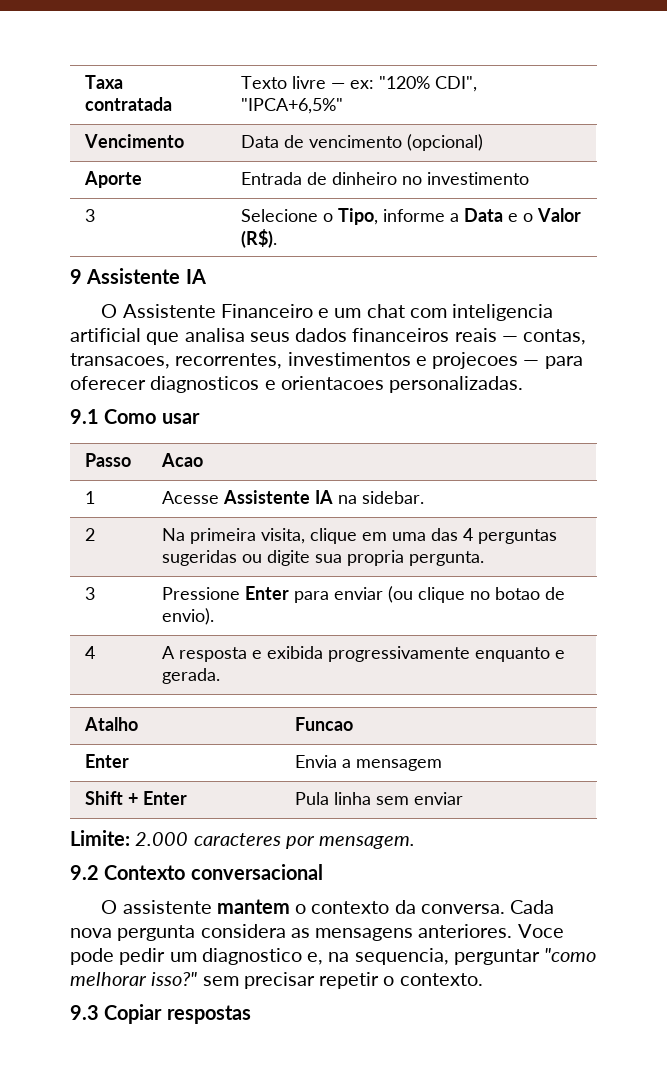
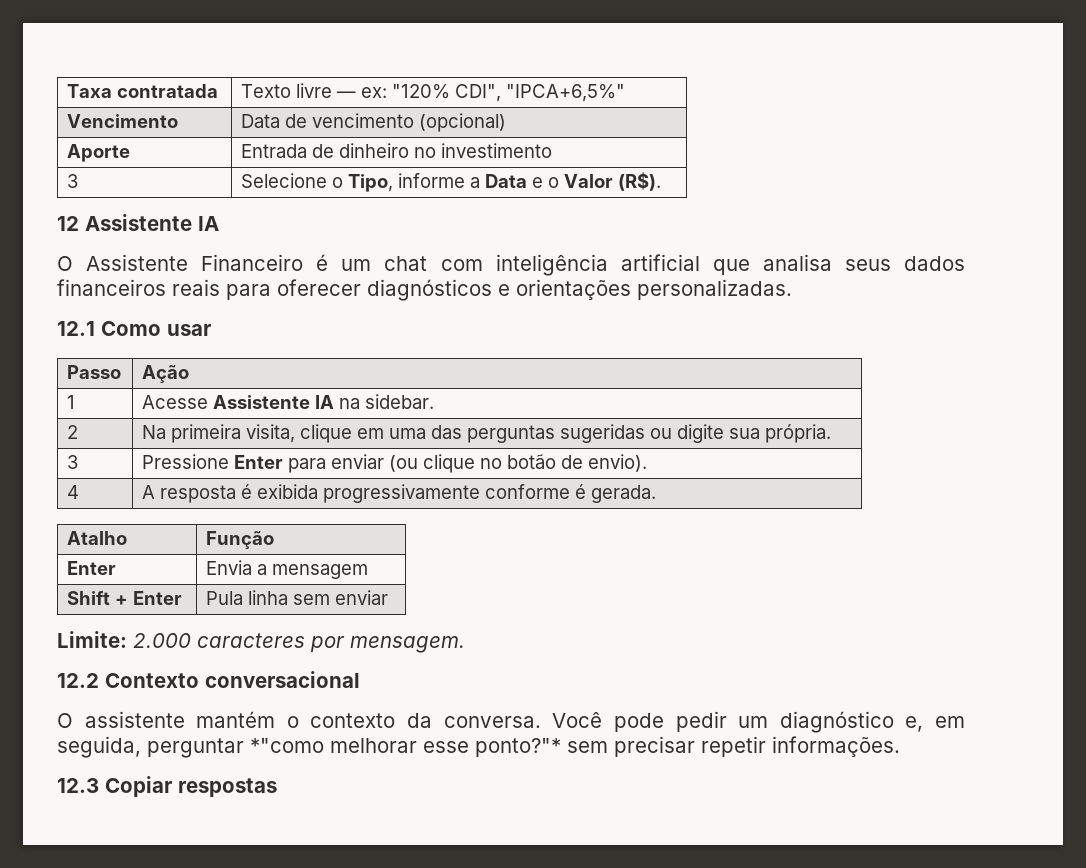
- 9 Assistente IA
+ 12 Assistente IA
- O Assistente Financeiro e um chat com inteligencia artificial que analisa seus dados financeiros reais — contas, transacoes, recorrentes, investimentos e projecoes — para oferecer diagnosticos e orientacoes personalizadas.
+ O Assistente Financeiro é um chat com inteligência artificial que analisa seus dados financeiros reais para oferecer diagnósticos e orientações personalizadas.
- 9.1 Como usar
+ 12.1 Como usar
- Passo | Acao
+ Passo | Ação
- 2 | Na primeira visita, clique em uma das 4 perguntas sugeridas ou digite sua propria pergunta.
+ 2 | Na primeira visita, clique em uma das perguntas sugeridas ou digite sua própria.
- 3 | Pressione Enter para enviar (ou clique no botao de envio).
+ 3 | Pressione Enter para enviar (ou clique no botão de envio).
- 4 | A resposta e exibida progressivamente enquanto e gerada.
+ 4 | A resposta é exibida progressivamente conforme é gerada.
- Atalho | Funcao
+ Atalho | Função
- 9.2 Contexto conversacional
+ 12.2 Contexto conversacional
- O assistente mantem o contexto da conversa.
+ O assistente mantém o contexto da conversa.
- Cada nova pergunta considera as mensagens anteriores. Voce pode pedir um diagnostico e, na sequencia, perguntar "como melhorar isso?" sem precisar repetir o contexto.
- 9.3 Copiar respostas
+ Você pode pedir um diagnóstico e, em seguida, perguntar *"como melhorar esse ponto?"* sem precisar repetir informações.
+ 12.3 Copiar respostas

